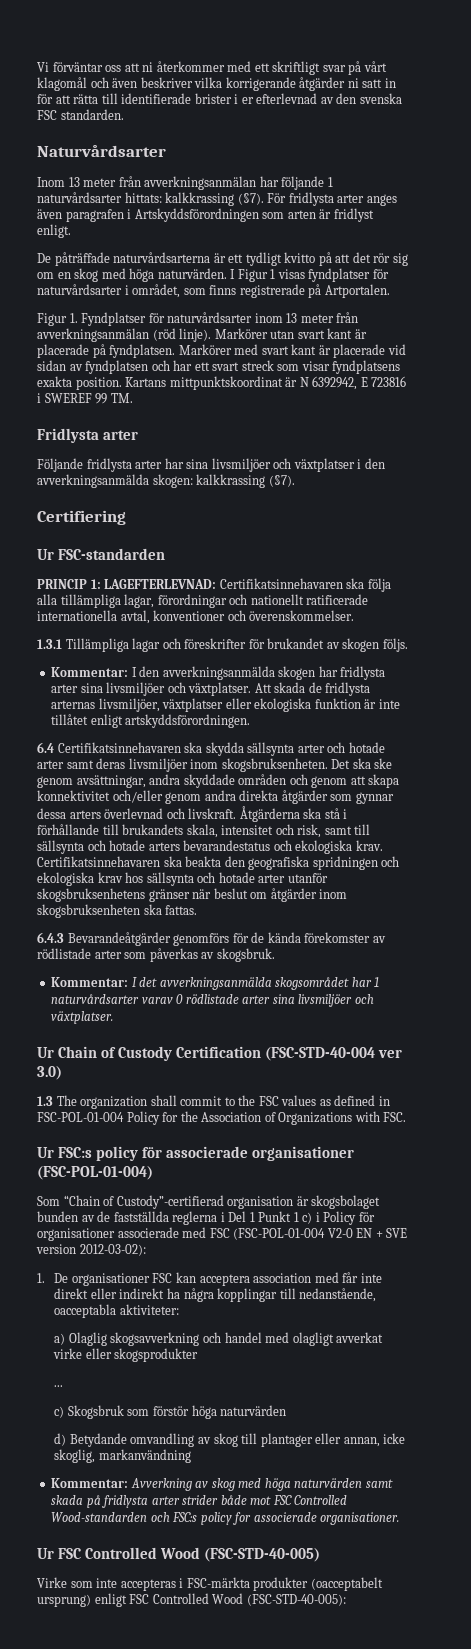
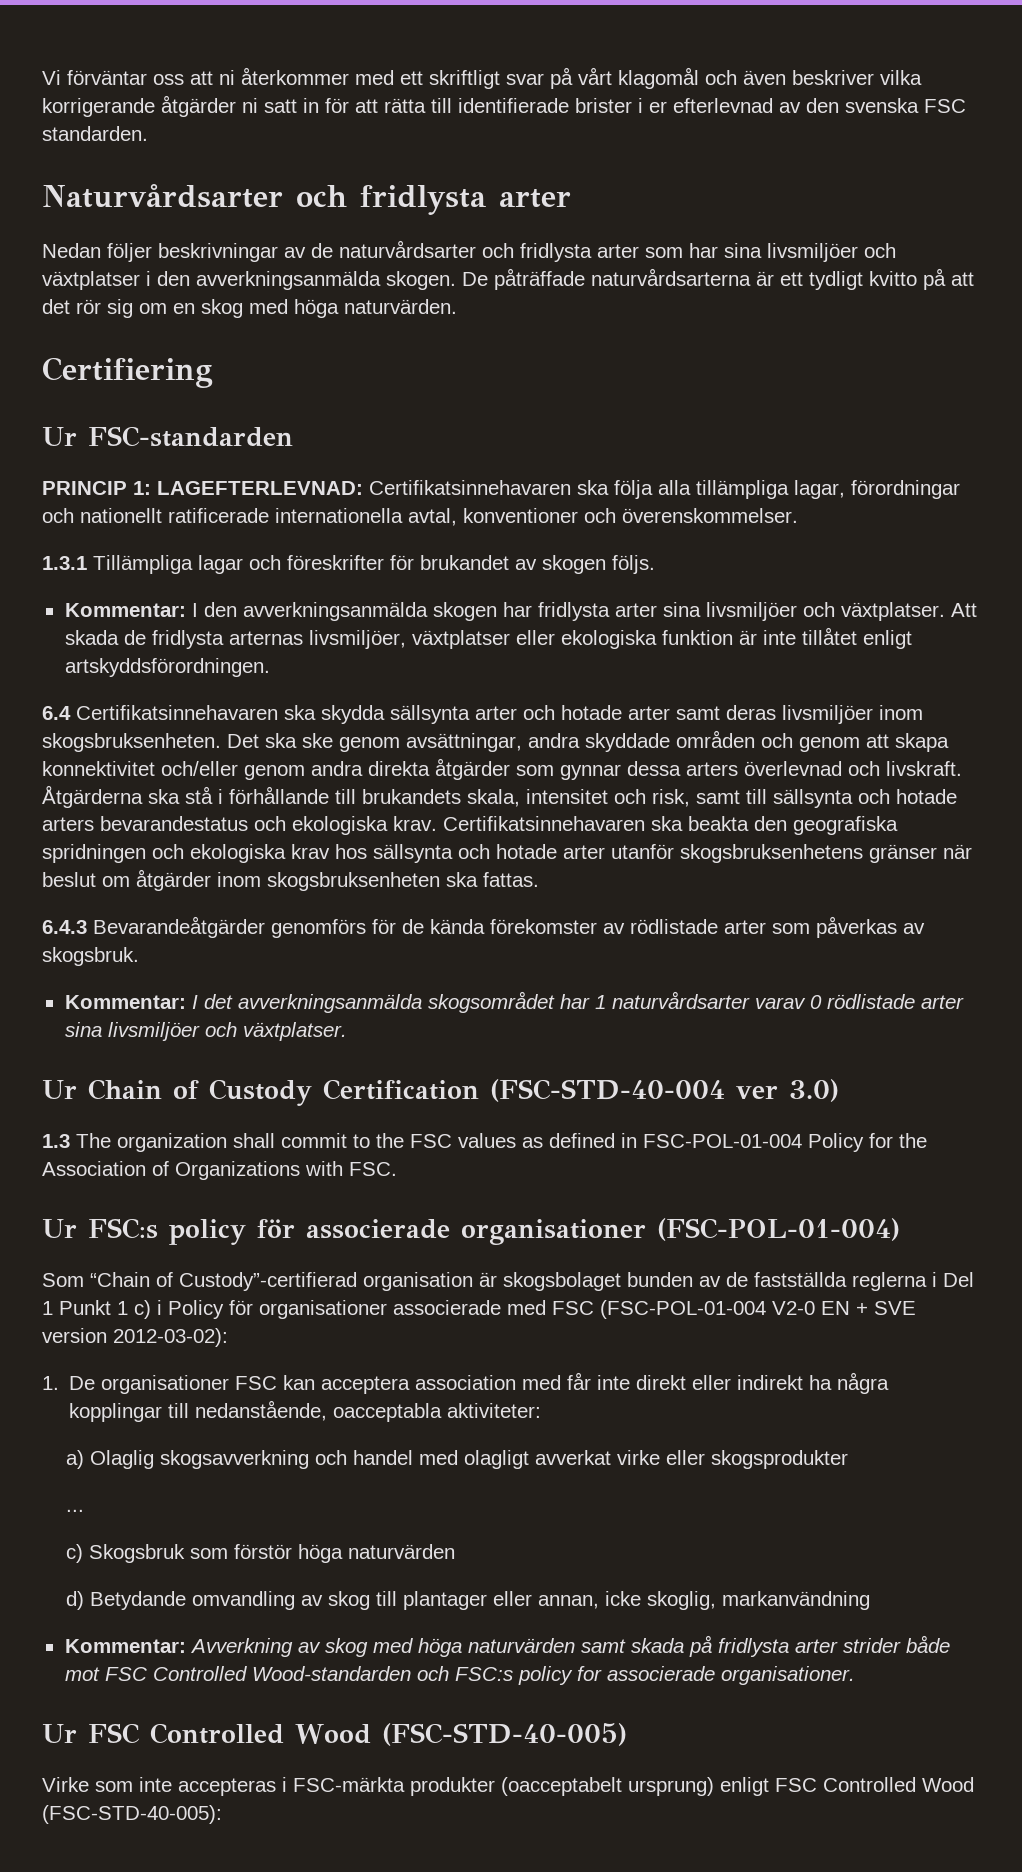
- Naturvårdsarter
- Inom 13 meter från avverkningsanmälan har följande 1 naturvårdsarter hittats: kalkkrassing (§7). För fridlysta arter anges även paragrafen i Artskyddsförordningen som arten är fridlyst enligt.
- De påträffade naturvårdsarterna är ett tydligt kvitto på att det rör sig om en skog med höga naturvärden. I Figur 1 visas fyndplatser för naturvårdsarter i området, som finns registrerade på Artportalen.
- Figur 1. Fyndplatser för naturvårdsarter inom 13 meter från avverkningsanmälan (röd linje). Markörer utan svart kant är placerade på fyndplatsen. Markörer med svart kant är placerade vid sidan av fyndplatsen och har ett svart streck som visar fyndplatsens exakta position. Kartans mittpunktskoordinat är N 6392942, E 723816 i SWEREF 99 TM.
- Fridlysta arter
- Följande fridlysta arter har sina livsmiljöer och växtplatser i den avverkningsanmälda skogen: kalkkrassing (§7).
+ Naturvårdsarter och fridlysta arter
+ Nedan följer beskrivningar av de naturvårdsarter och fridlysta arter som har sina livsmiljöer och växtplatser i den avverkningsanmälda skogen. De påträffade naturvårdsarterna är ett tydligt kvitto på att det rör sig om en skog med höga naturvärden.

